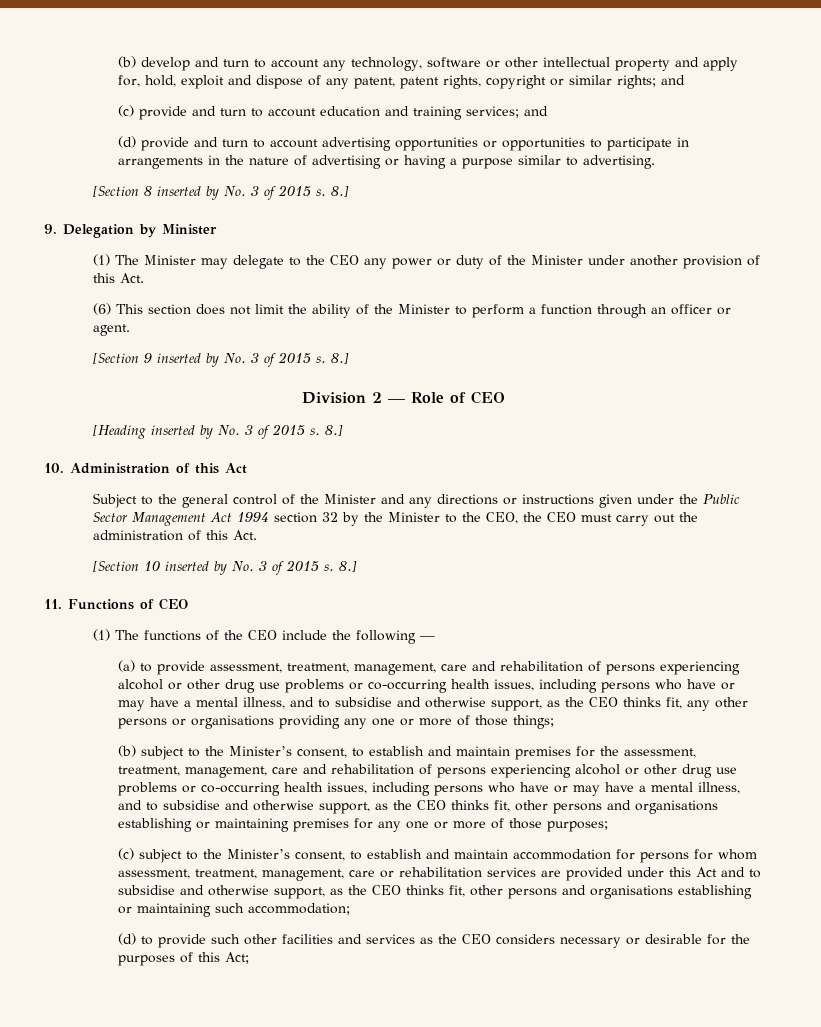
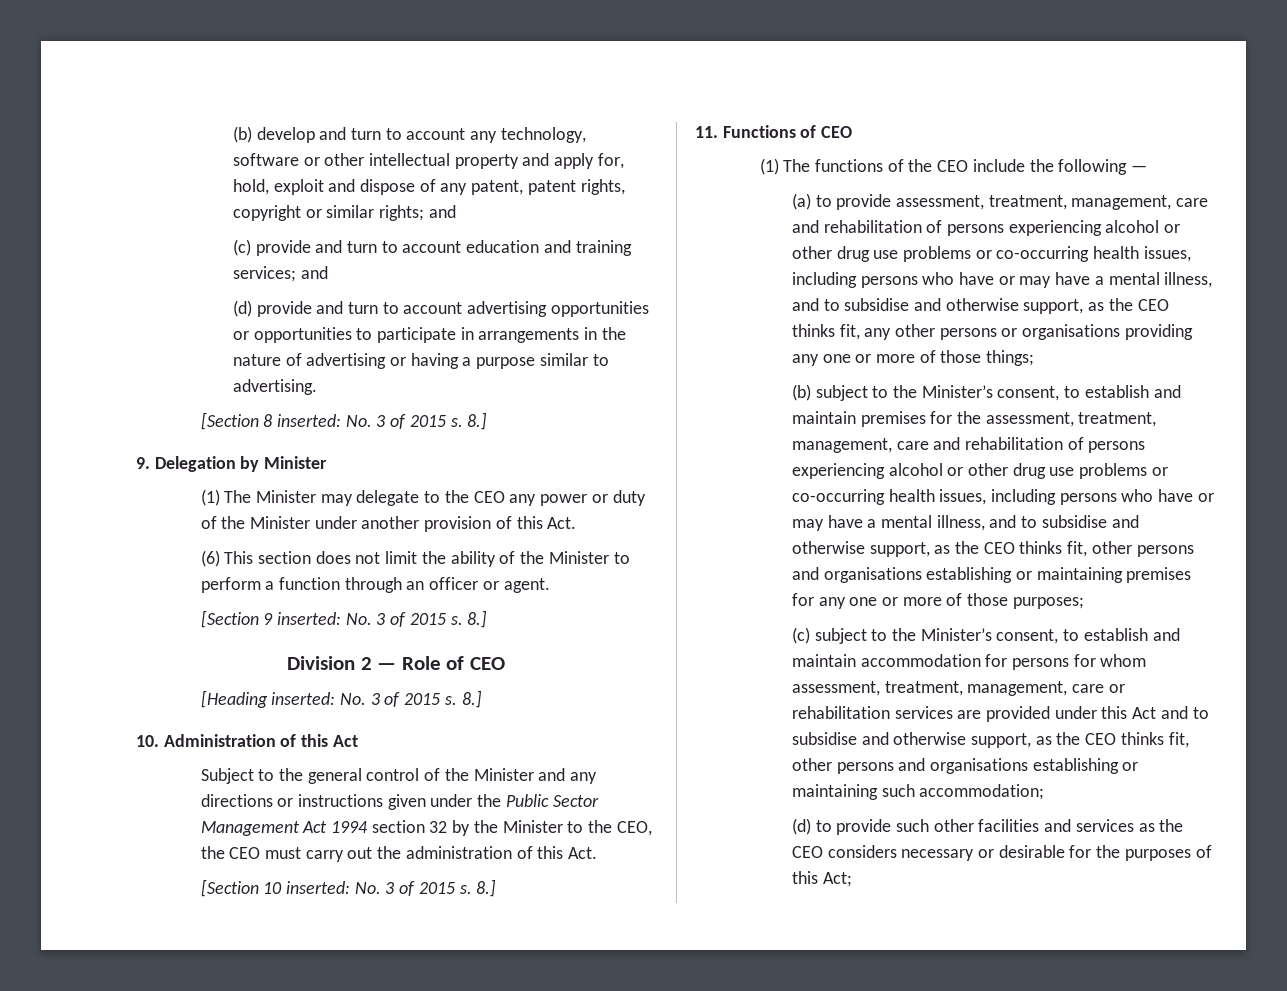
- [Section 8 inserted by No. 3 of 2015 s.
+ [Section 8 inserted: No. 3 of 2015 s.
- [Section 9 inserted by No. 3 of 2015 s.
+ [Section 9 inserted: No. 3 of 2015 s.
- [Heading inserted by No. 3 of 2015 s.
+ [Heading inserted: No. 3 of 2015 s.
- [Section 10 inserted by No. 3 of 2015 s.
+ [Section 10 inserted: No. 3 of 2015 s.

